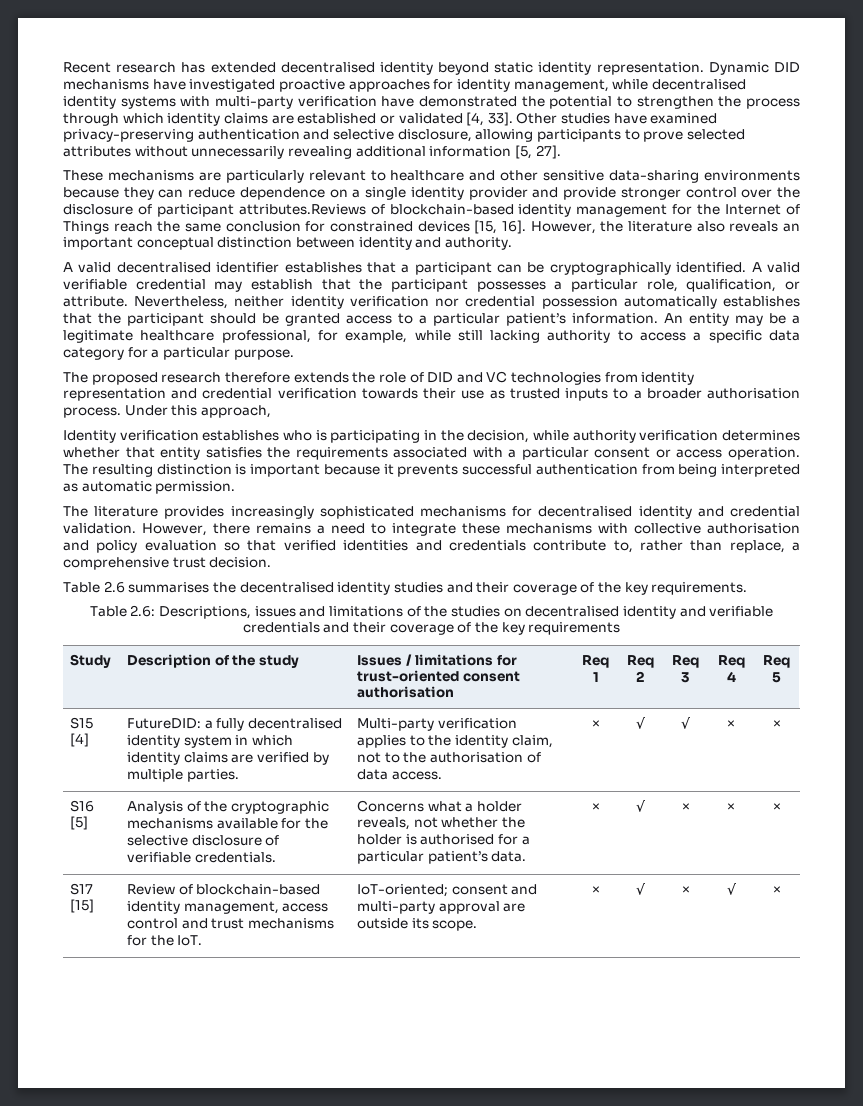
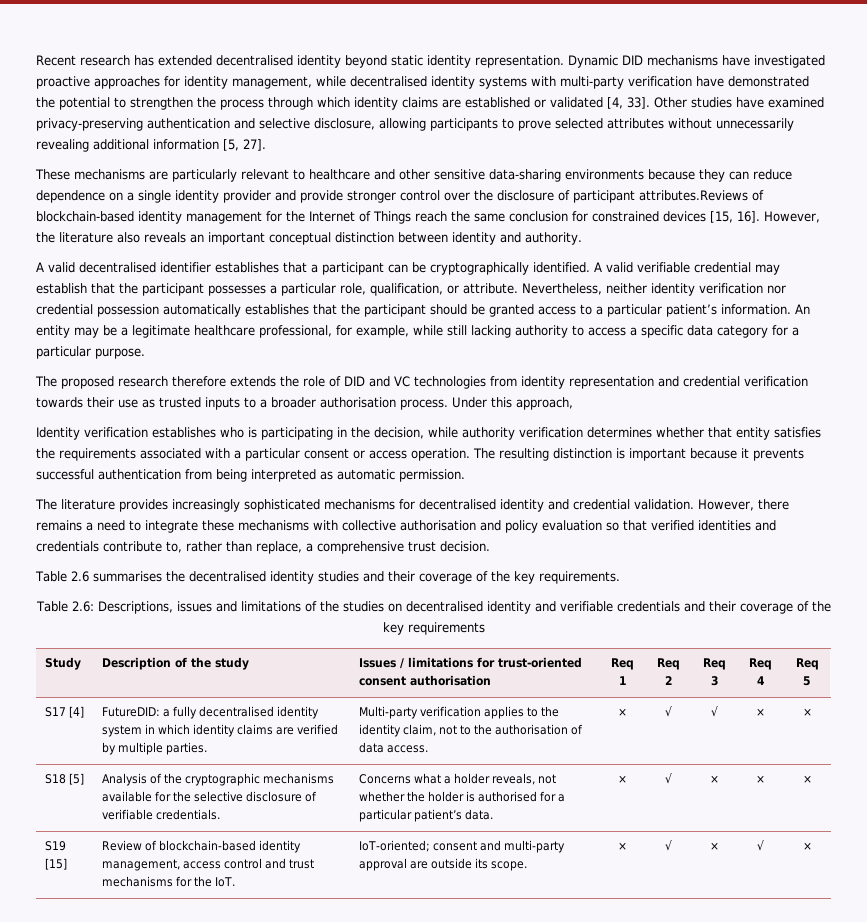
- S15 [4] | FutureDID: a fully decentralised identity system in which identity claims are verified by multiple parties. | Multi-party verification applies to the identity claim, not to the authorisation of data access. | × | √ | √ | × | ×
+ S17 [4] | FutureDID: a fully decentralised identity system in which identity claims are verified by multiple parties. | Multi-party verification applies to the identity claim, not to the authorisation of data access. | × | √ | √ | × | ×
- S16 [5] | Analysis of the cryptographic mechanisms available for the selective disclosure of verifiable credentials. | Concerns what a holder reveals, not whether the holder is authorised for a particular patient’s data. | × | √ | × | × | ×
+ S18 [5] | Analysis of the cryptographic mechanisms available for the selective disclosure of verifiable credentials. | Concerns what a holder reveals, not whether the holder is authorised for a particular patient’s data. | × | √ | × | × | ×
- S17 [15] | Review of blockchain-based identity management, access control and trust mechanisms for the IoT. | IoT-oriented; consent and multi-party approval are outside its scope. | × | √ | × | √ | ×
+ S19 [15] | Review of blockchain-based identity management, access control and trust mechanisms for the IoT. | IoT-oriented; consent and multi-party approval are outside its scope. | × | √ | × | √ | ×

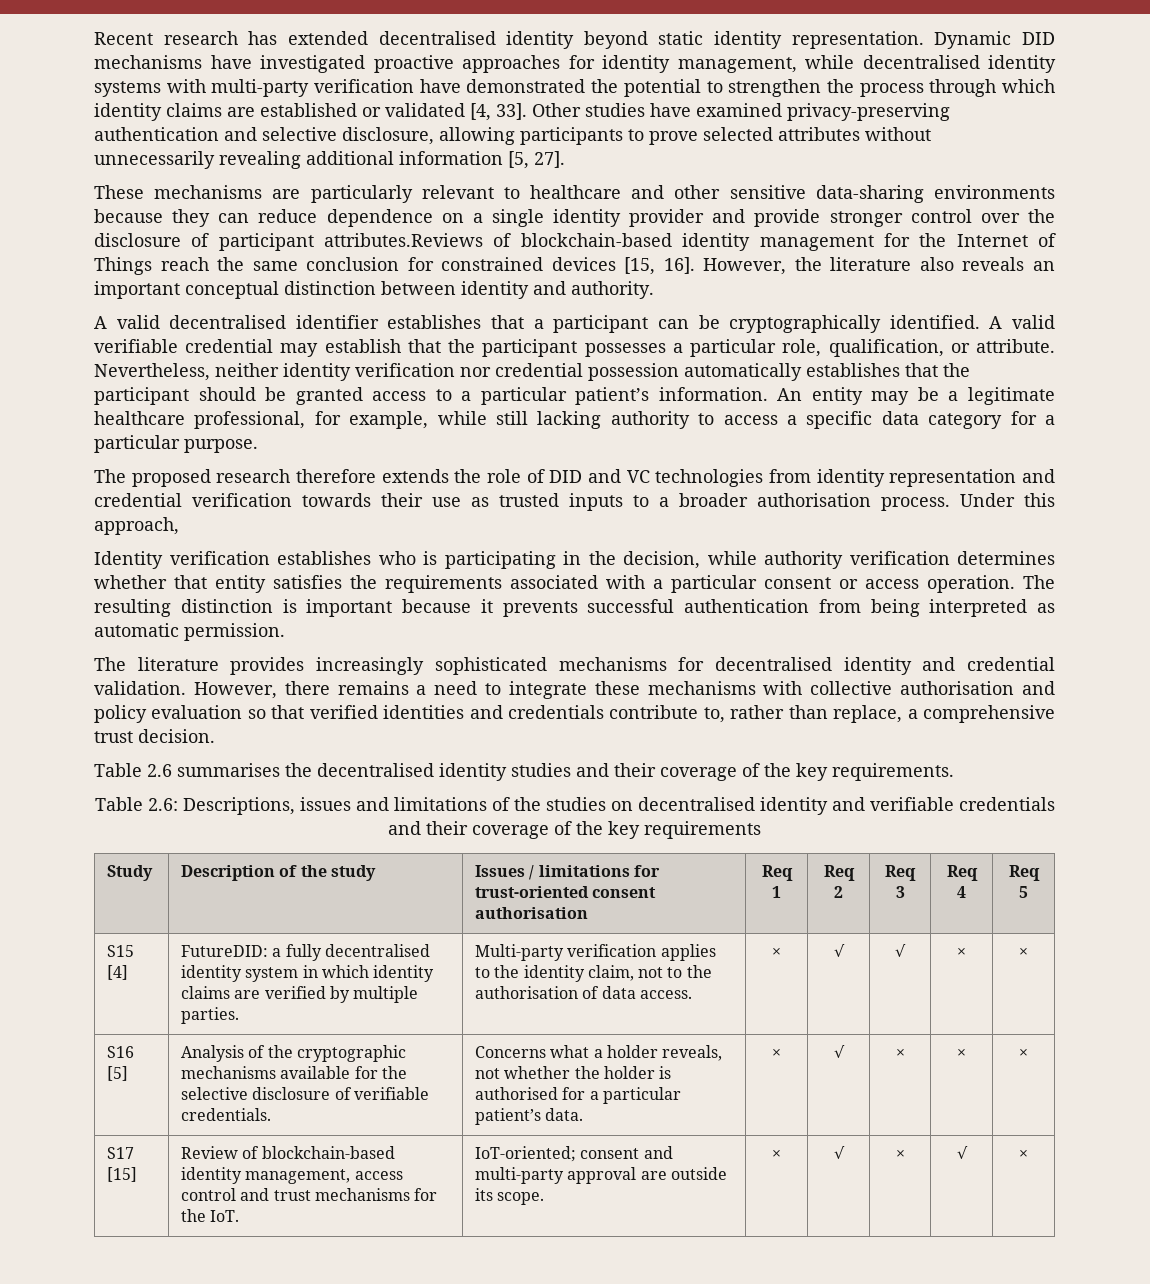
- S17 [4] | FutureDID: a fully decentralised identity system in which identity claims are verified by multiple parties. | Multi-party verification applies to the identity claim, not to the authorisation of data access. | × | √ | √ | × | ×
+ S15 [4] | FutureDID: a fully decentralised identity system in which identity claims are verified by multiple parties. | Multi-party verification applies to the identity claim, not to the authorisation of data access. | × | √ | √ | × | ×
- S18 [5] | Analysis of the cryptographic mechanisms available for the selective disclosure of verifiable credentials. | Concerns what a holder reveals, not whether the holder is authorised for a particular patient’s data. | × | √ | × | × | ×
+ S16 [5] | Analysis of the cryptographic mechanisms available for the selective disclosure of verifiable credentials. | Concerns what a holder reveals, not whether the holder is authorised for a particular patient’s data. | × | √ | × | × | ×
- S19 [15] | Review of blockchain-based identity management, access control and trust mechanisms for the IoT. | IoT-oriented; consent and multi-party approval are outside its scope. | × | √ | × | √ | ×
+ S17 [15] | Review of blockchain-based identity management, access control and trust mechanisms for the IoT. | IoT-oriented; consent and multi-party approval are outside its scope. | × | √ | × | √ | ×

